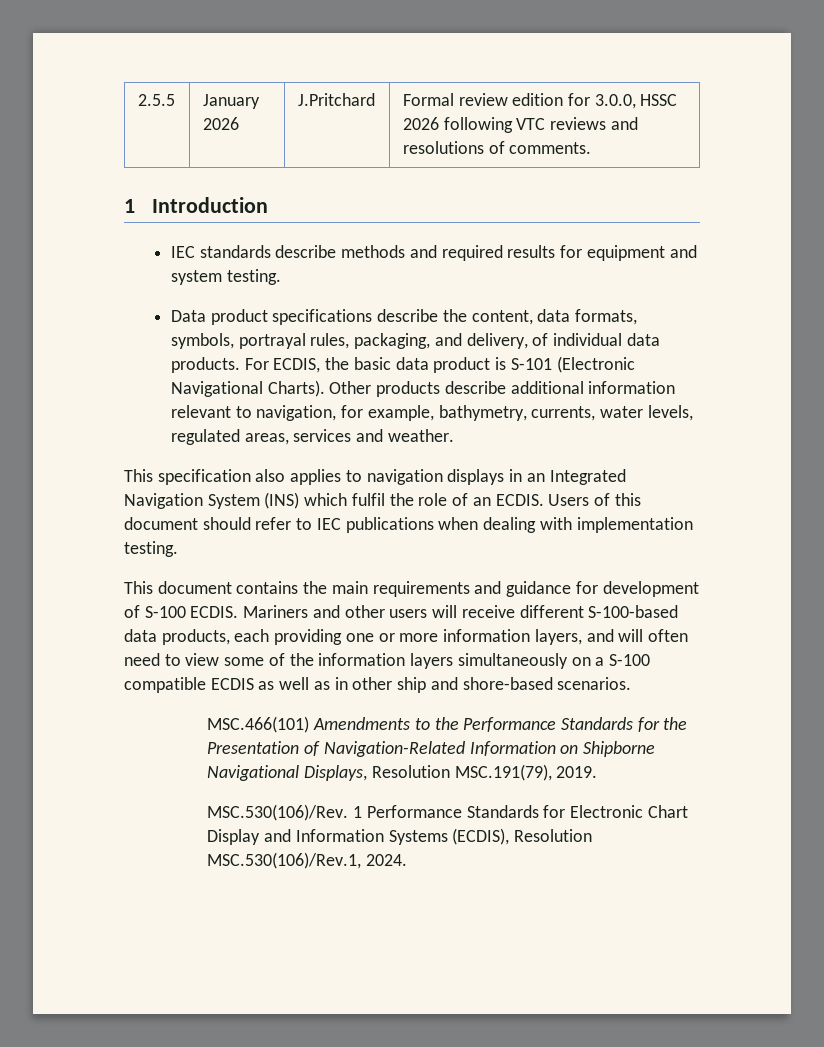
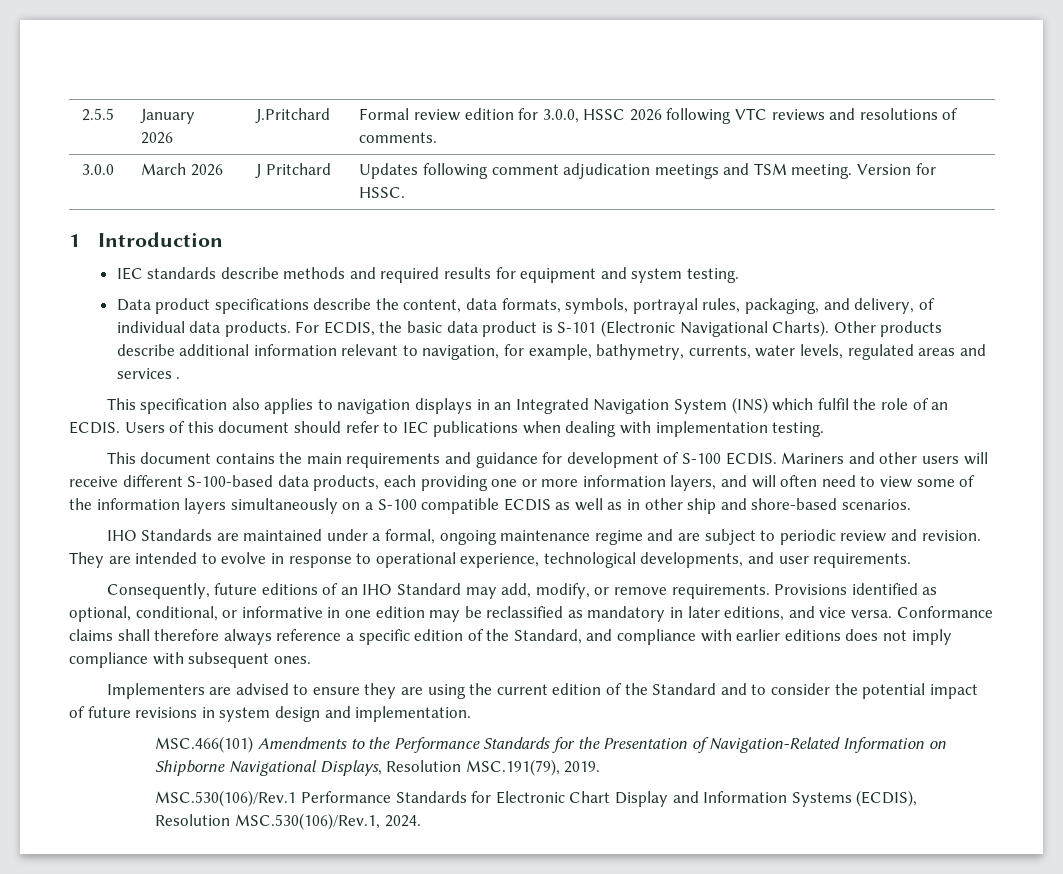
+ 3.0.0 | March 2026 | J Pritchard | Updates following comment adjudication meetings and TSM meeting. Version for HSSC.
- Other products describe additional information relevant to navigation, for example, bathymetry, currents, water levels, regulated areas, services and weather.
+ Other products describe additional information relevant to navigation, for example, bathymetry, currents, water levels, regulated areas and services .
+ IHO Standards are maintained under a formal, ongoing maintenance regime and are subject to periodic review and revision. They are intended to evolve in response to operational experience, technological developments, and user requirements.
+ Consequently, future editions of an IHO Standard may add, modify, or remove requirements. Provisions identified as optional, conditional, or informative in one edition may be reclassified as mandatory in later editions, and vice versa. Conformance claims shall therefore always reference a specific edition of the Standard, and compliance with earlier editions does not imply compliance with subsequent ones.
+ Implementers are advised to ensure they are using the current edition of the Standard and to consider the potential impact of future revisions in system design and implementation.
- MSC.530(106)/Rev. 1 Performance Standards for Electronic Chart Display and Information Systems (ECDIS), Resolution MSC.530(106)/Rev.1, 2024.
+ MSC.530(106)/Rev.1 Performance Standards for Electronic Chart Display and Information Systems (ECDIS), Resolution MSC.530(106)/Rev.1, 2024.

